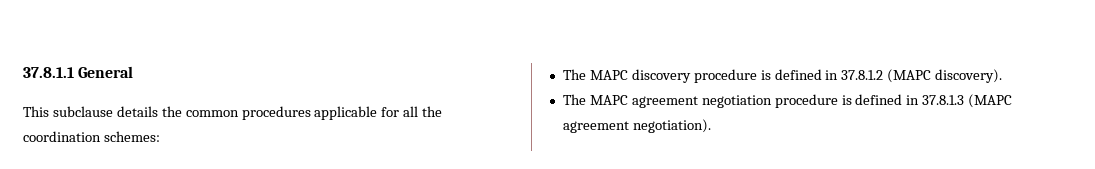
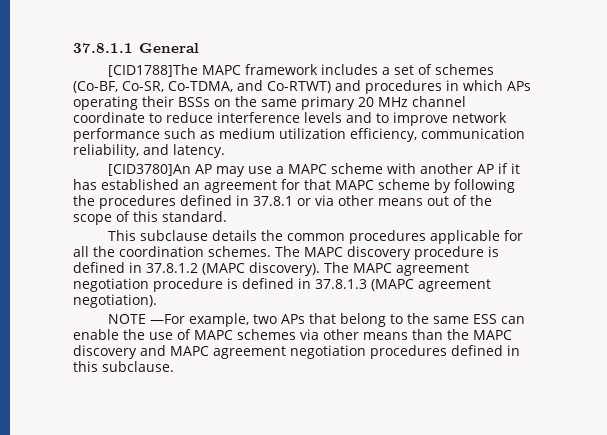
+ [CID1788]The MAPC framework includes a set of schemes (Co-BF, Co-SR, Co-TDMA, and Co-RTWT) and procedures in which APs operating their BSSs on the same primary 20 MHz channel coordinate to reduce interference levels and to improve network performance such as medium utilization efficiency, communication reliability, and latency.
+ [CID3780]An AP may use a MAPC scheme with another AP if it has established an agreement for that MAPC scheme by following the procedures defined in 37.8.1 or via other means out of the scope of this standard.
- This subclause details the common procedures applicable for all the coordination schemes:
- The MAPC discovery procedure is defined in 37.8.1.2 (MAPC discovery).
- The MAPC agreement negotiation procedure is defined in 37.8.1.3 (MAPC agreement negotiation).
+ This subclause details the common procedures applicable for all the coordination schemes. The MAPC discovery procedure is defined in 37.8.1.2 (MAPC discovery). The MAPC agreement negotiation procedure is defined in 37.8.1.3 (MAPC agreement negotiation).
+ NOTE —For example, two APs that belong to the same ESS can enable the use of MAPC schemes via other means than the MAPC discovery and MAPC agreement negotiation procedures defined in this subclause.

